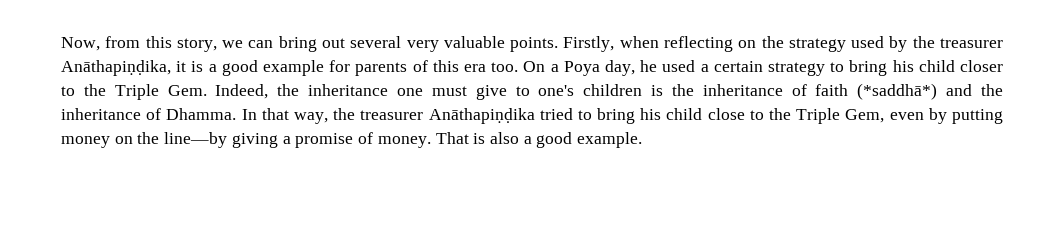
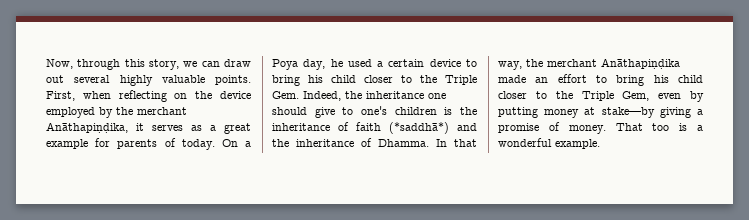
- Now, from this story, we can bring out several very valuable points.
+ Now, through this story, we can draw out several highly valuable points.
- Firstly, when reflecting on the strategy used by the treasurer Anāthapiṇḍika, it is a good example for parents of this era too.
+ First, when reflecting on the device employed by the merchant Anāthapiṇḍika, it serves as a great example for parents of today.
- On a Poya day, he used a certain strategy to bring his child closer to the Triple Gem. Indeed, the inheritance one must give to one's children is the inheritance of faith (*saddhā*) and the inheritance of Dhamma.
+ On a Poya day, he used a certain device to bring his child closer to the Triple Gem. Indeed, the inheritance one should give to one's children is the inheritance of faith (*saddhā*) and the inheritance of Dhamma.
- In that way, the treasurer Anāthapiṇḍika tried to bring his child close to the Triple Gem, even by putting money on the line—by giving a promise of money.
+ In that way, the merchant Anāthapiṇḍika made an effort to bring his child closer to the Triple Gem, even by putting money at stake—by giving a promise of money.
- That is also a good example.
+ That too is a wonderful example.

